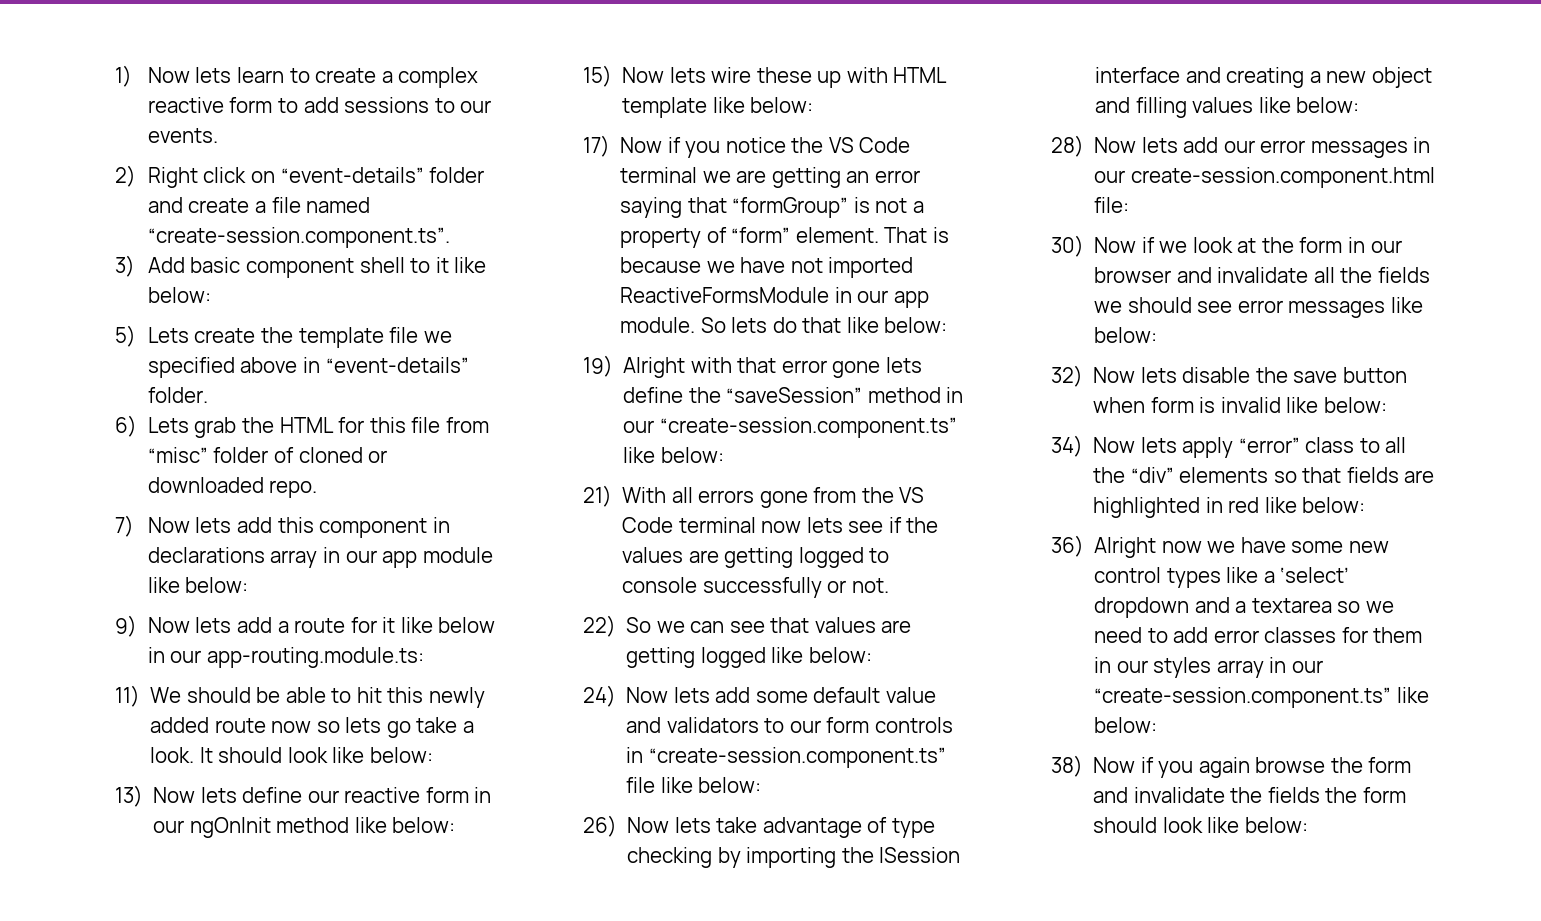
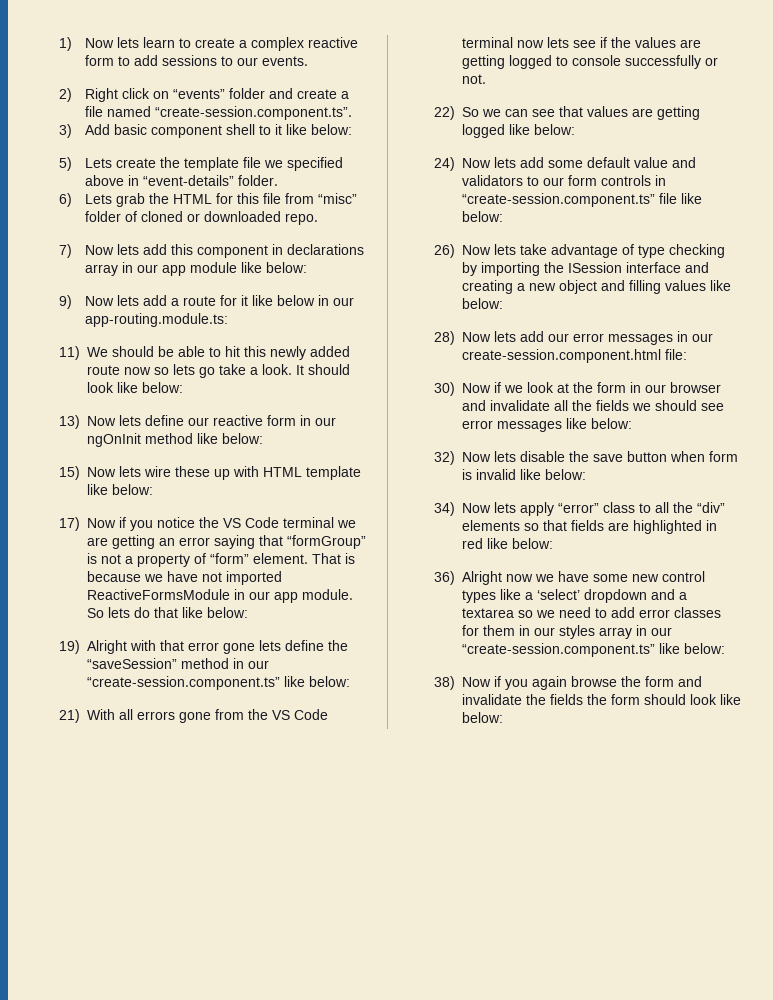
- 2) Right click on “event-details” folder and create a file named “create-session.component.ts”.
+ 2) Right click on “events” folder and create a file named “create-session.component.ts”.

